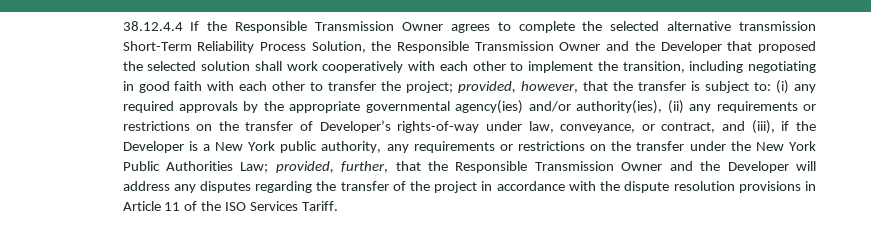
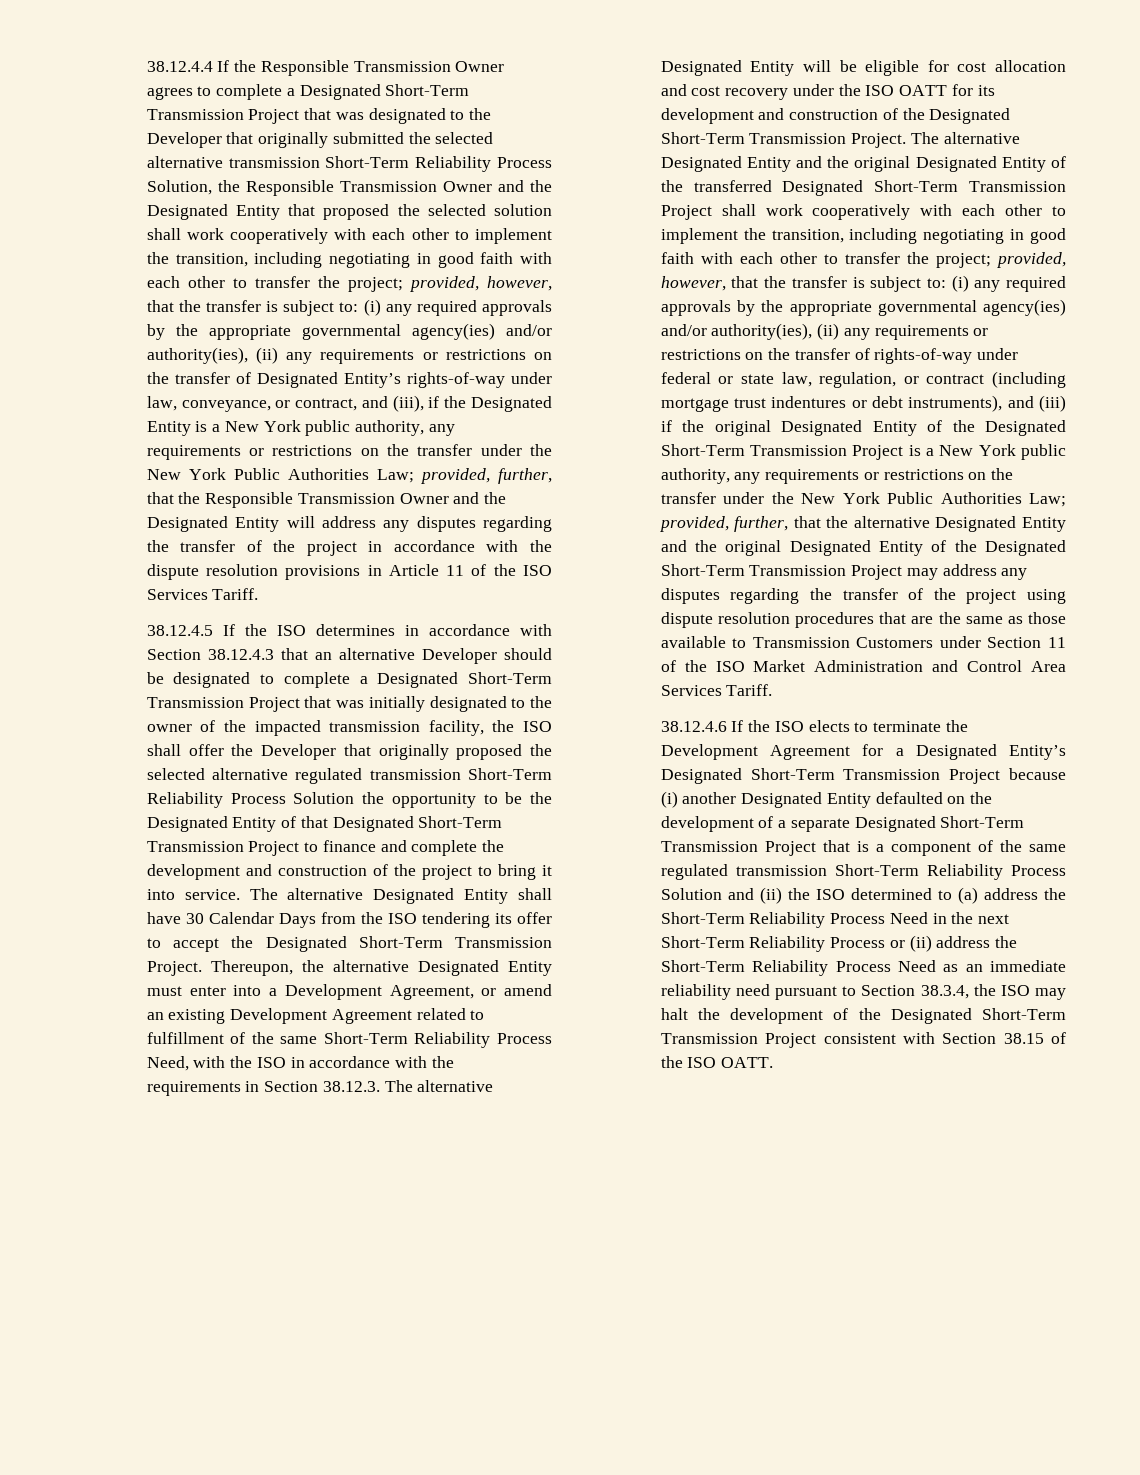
- 38.12.4.4 If the Responsible Transmission Owner agrees to complete the selected alternative transmission Short-Term Reliability Process Solution, the Responsible Transmission Owner and the Developer that proposed the selected solution shall work cooperatively with each other to implement the transition, including negotiating in good faith with each other to transfer the project;
+ 38.12.4.4 If the Responsible Transmission Owner agrees to complete a Designated Short-Term Transmission Project that was designated to the Developer that originally submitted the selected alternative transmission Short-Term Reliability Process Solution, the Responsible Transmission Owner and the Designated Entity that proposed the selected solution shall work cooperatively with each other to implement the transition, including negotiating in good faith with each other to transfer the project;
- (i) any required approvals by the appropriate governmental agency(ies) and/or authority(ies), (ii) any requirements or restrictions on the transfer of Developer’s rights-of-way under law, conveyance, or contract, and (iii), if the Developer is a New York public authority, any requirements or restrictions on the transfer under the New York Public Authorities Law;
+ (i) any required approvals by the appropriate governmental agency(ies) and/or authority(ies), (ii) any requirements or restrictions on the transfer of Designated Entity’s rights-of-way under law, conveyance, or contract, and (iii), if the Designated Entity is a New York public authority, any requirements or restrictions on the transfer under the New York Public Authorities Law;
- provided, further, that the Responsible Transmission Owner and the Developer will address any disputes regarding the transfer of the project in accordance with the dispute resolution provisions in Article 11 of the ISO Services Tariff.
+ provided, further, that the Responsible Transmission Owner and the Designated Entity will address any disputes regarding the transfer of the project in accordance with the dispute resolution provisions in Article 11 of the ISO Services Tariff.
+ 38.12.4.5 If the ISO determines in accordance with Section 38.12.4.3 that an alternative Developer should be designated to complete a Designated Short-Term Transmission Project that was initially designated to the owner of the impacted transmission facility, the ISO shall offer the Developer that originally proposed the selected alternative regulated transmission Short-Term Reliability Process Solution the opportunity to be the Designated Entity of that Designated Short-Term Transmission Project to finance and complete the development and construction of the project to bring it into service. The alternative Designated Entity shall have 30 Calendar Days from the ISO tendering its offer to accept the Designated Short-Term Transmission Project. Thereupon, the alternative Designated Entity must enter into a Development Agreement, or amend an existing Development Agreement related to fulfillment of the same Short-Term Reliability Process Need, with the ISO in accordance with the requirements in Section 38.12.3. The alternative Designated Entity will be eligible for cost allocation and cost recovery under the ISO OATT for its development and construction of the Designated Short-Term Transmission Project. The alternative Designated Entity and the original Designated Entity of the transferred Designated Short-Term Transmission Project shall work cooperatively with each other to implement the transition, including negotiating in good faith with each other to transfer the project; provided, however, that the transfer is subject to: (i) any required approvals by the appropriate governmental agency(ies) and/or authority(ies), (ii) any requirements or restrictions on the transfer of rights-of-way under federal or state law, regulation, or contract (including mortgage trust indentures or debt instruments), and (iii) if the original Designated Entity of the Designated Short-Term Transmission Project is a New York public authority, any requirements or restrictions on the transfer under the New York Public Authorities Law; provided, further, that the alternative Designated Entity and the original Designated Entity of the Designated Short-Term Transmission Project may address any disputes regarding the transfer of the project using dispute resolution procedures that are the same as those available to Transmission Customers under Section 11 of the ISO Market Administration and Control Area Services Tariff.
+ 38.12.4.6 If the ISO elects to terminate the Development Agreement for a Designated Entity’s Designated Short-Term Transmission Project because (i) another Designated Entity defaulted on the development of a separate Designated Short-Term Transmission Project that is a component of the same regulated transmission Short-Term Reliability Process Solution and (ii) the ISO determined to (a) address the Short-Term Reliability Process Need in the next Short-Term Reliability Process or (ii) address the Short-Term Reliability Process Need as an immediate reliability need pursuant to Section 38.3.4, the ISO may halt the development of the Designated Short-Term Transmission Project consistent with Section 38.15 of the ISO OATT.

